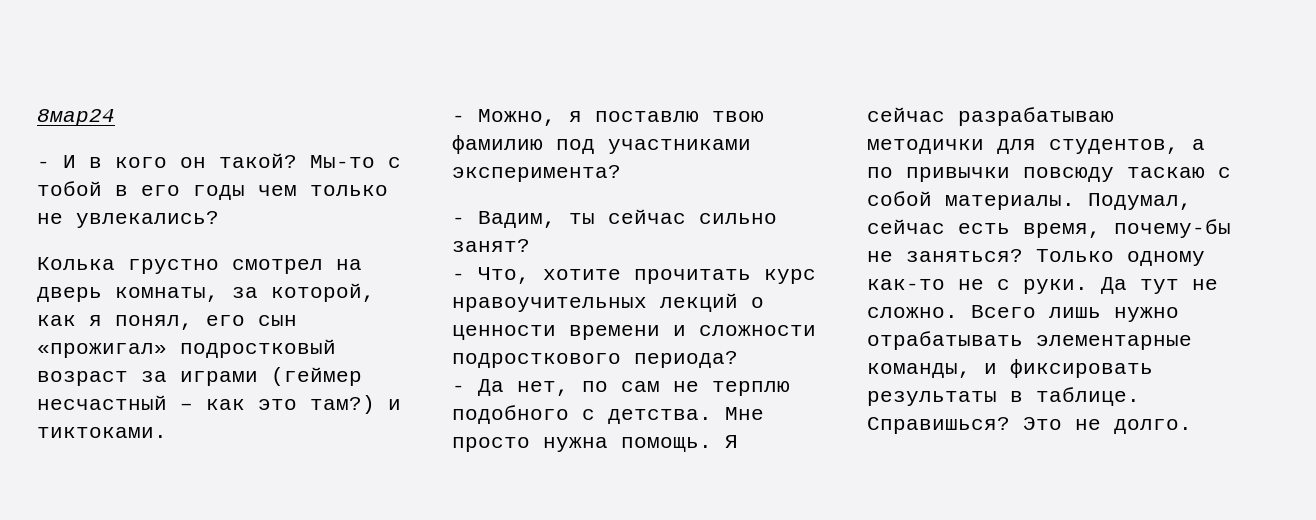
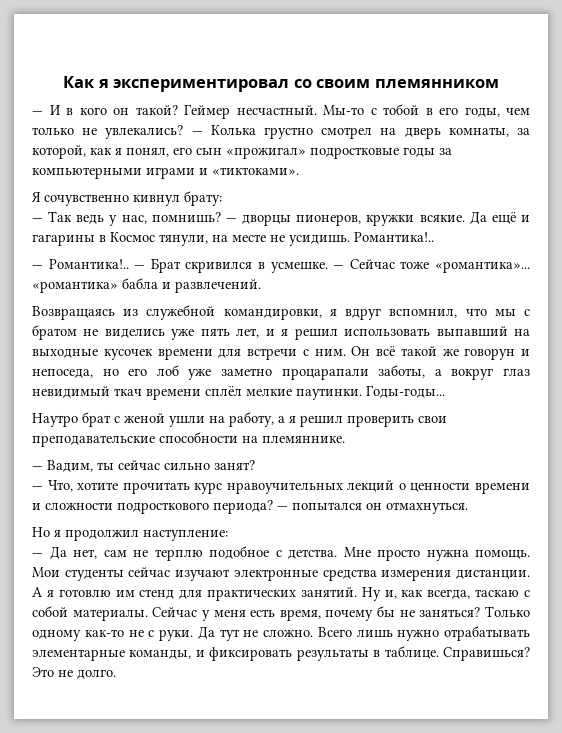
- 8мар24
- - И в кого он такой?
+ Как я экспериментировал со своим племянником
+ — И в кого он такой?
+ Геймер несчастный.
- Мы-то с тобой в его годы чем только не увлекались?
- Колька грустно смотрел на дверь комнаты, за которой, как я понял, его сын «прожигал» подростковый возраст за играми (геймер несчастный – как это там?) и тиктоками.
- - Можно, я поставлю твою фамилию под участниками эксперимента?
- - Вадим, ты сейчас сильно занят?
+ Мы-то с тобой в его годы, чем только не увлекались? — Колька грустно смотрел на дверь комнаты, за которой, как я понял, его сын «прожигал» подростковые годы за компьютерными играми и «тиктоками».
+ Я сочувственно кивнул брату:
+ — Так ведь у нас, помнишь? — дворцы пионеров, кружки всякие. Да ещё и гагарины в Космос тянули, на месте не усидишь. Романтика!..
+ — Романтика!.. — Брат скривился в усмешке. — Сейчас тоже «романтика»... «романтика» бабла и развлечений.
+ Возвращаясь из служебной командировки, я вдруг вспомнил, что мы с братом не виделись уже пять лет, и я решил использовать выпавший на выходные кусочек времени для встречи с ним. Он всё такой же говорун и непоседа, но его лоб уже заметно процарапали заботы, а вокруг глаз невидимый ткач времени сплёл мелкие паутинки. Годы-годы...
+ Наутро брат с женой ушли на работу, а я решил проверить свои преподавательские способности на племяннике.
+ — Вадим, ты сейчас сильно занят?
- - Что, хотите прочитать курс нравоучительных лекций о ценности времени и сложности подросткового периода?
- - Да нет, по сам не терплю подобного с детства.
+ — Что, хотите прочитать курс нравоучительных лекций о ценности времени и сложности подросткового периода? — попытался он отмахнуться.
+ Но я продолжил наступление:
+ — Да нет, сам не терплю подобное с детства.
- Я сейчас разрабатываю методички для студентов, а по привычки повсюду таскаю с собой материалы. Подумал, сейчас есть время, почему-бы не заняться?
+ Мои студенты сейчас изучают электронные средства измерения дистанции. А я готовлю им стенд для практических занятий. Ну и, как всегда, таскаю с собой материалы. Сейчас у меня есть время, почему бы не заняться?

